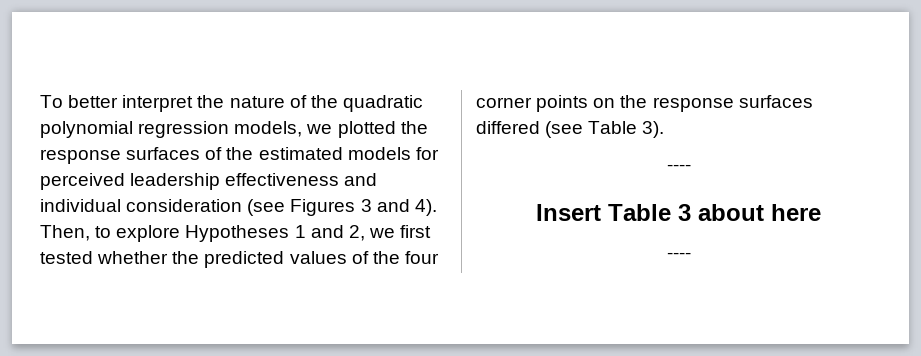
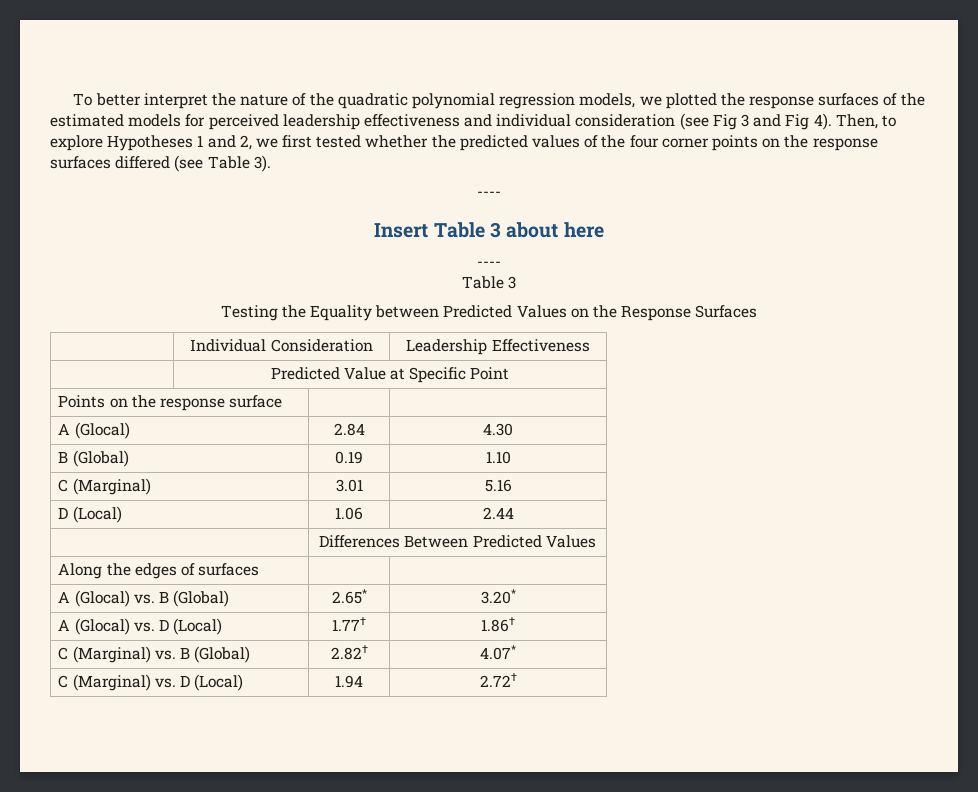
- To better interpret the nature of the quadratic polynomial regression models, we plotted the response surfaces of the estimated models for perceived leadership effectiveness and individual consideration (see Figures 3 and 4).
+ To better interpret the nature of the quadratic polynomial regression models, we plotted the response surfaces of the estimated models for perceived leadership effectiveness and individual consideration (see Fig 3 and Fig 4).
  Insert Table 3 about here
  ----
+ Table 3
+ Testing the Equality between Predicted Values on the Response Surfaces
+ | Individual Consideration | Leadership Effectiveness
+ | Predicted Value at Specific Point
+ Points on the response surface | |
+ A (Glocal) | 2.84 | 4.30
+ B (Global) | 0.19 | 1.10
+ C (Marginal) | 3.01 | 5.16
+ D (Local) | 1.06 | 2.44
+ | Differences Between Predicted Values
+ Along the edges of surfaces | |
+ A (Glocal) vs. B (Global) | 2.65* | 3.20*
+ A (Glocal) vs. D (Local) | 1.77† | 1.86†
+ C (Marginal) vs. B (Global) | 2.82† | 4.07*
+ C (Marginal) vs. D (Local) | 1.94 | 2.72†

